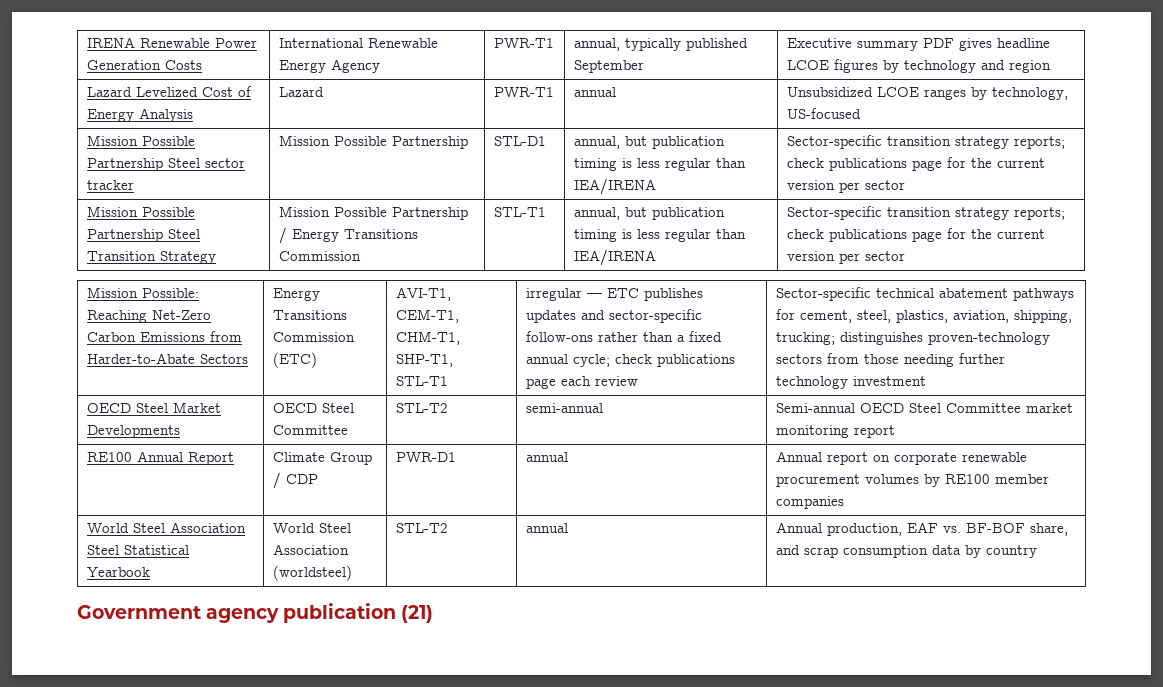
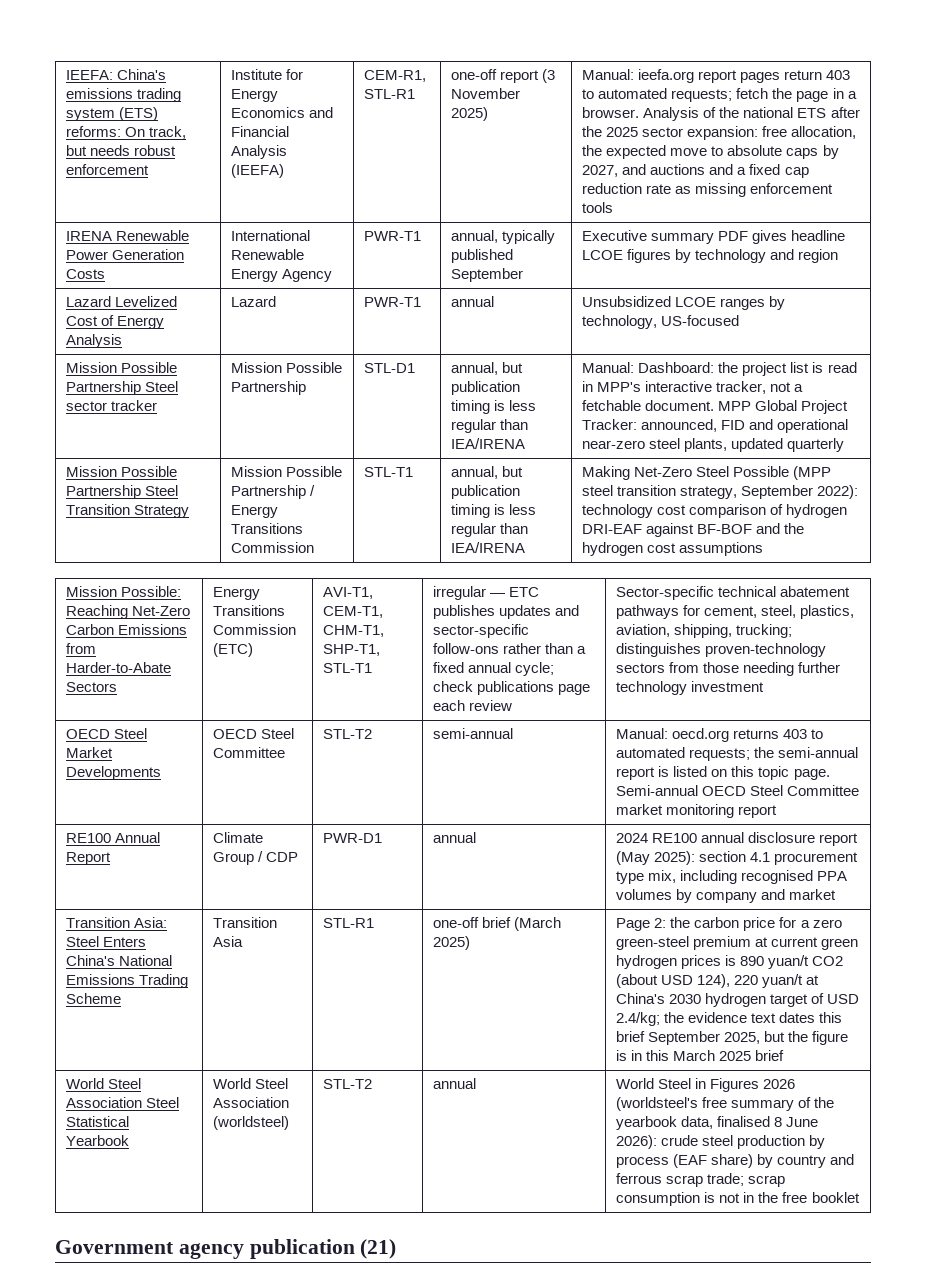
+ IEEFA: China's emissions trading system (ETS) reforms: On track, but needs robust enforcement | Institute for Energy Economics and Financial Analysis (IEEFA) | CEM-R1, STL-R1 | one-off report (3 November 2025) | Manual: ieefa.org report pages return 403 to automated requests; fetch the page in a browser. Analysis of the national ETS after the 2025 sector expansion: free allocation, the expected move to absolute caps by 2027, and auctions and a fixed cap reduction rate as missing enforcement tools
- STL-D1 | annual, but publication timing is less regular than IEA/IRENA | Sector-specific transition strategy reports; check publications page for the current version per sector
+ STL-D1 | annual, but publication timing is less regular than IEA/IRENA | Manual: Dashboard: the project list is read in MPP's interactive tracker, not a fetchable document. MPP Global Project Tracker: announced, FID and operational near-zero steel plants, updated quarterly
- STL-T1 | annual, but publication timing is less regular than IEA/IRENA | Sector-specific transition strategy reports; check publications page for the current version per sector
+ STL-T1 | annual, but publication timing is less regular than IEA/IRENA | Making Net-Zero Steel Possible (MPP steel transition strategy, September 2022): technology cost comparison of hydrogen DRI-EAF against BF-BOF and the hydrogen cost assumptions
- OECD Steel Market Developments | OECD Steel Committee | STL-T2 | semi-annual | Semi-annual OECD Steel Committee market monitoring report
+ OECD Steel Market Developments | OECD Steel Committee | STL-T2 | semi-annual | Manual: oecd.org returns 403 to automated requests; the semi-annual report is listed on this topic page. Semi-annual OECD Steel Committee market monitoring report
- RE100 Annual Report | Climate Group / CDP | PWR-D1 | annual | Annual report on corporate renewable procurement volumes by RE100 member companies
+ RE100 Annual Report | Climate Group / CDP | PWR-D1 | annual | 2024 RE100 annual disclosure report (May 2025): section 4.1 procurement type mix, including recognised PPA volumes by company and market
+ Transition Asia: Steel Enters China's National Emissions Trading Scheme | Transition Asia | STL-R1 | one-off brief (March 2025) | Page 2: the carbon price for a zero green-steel premium at current green hydrogen prices is 890 yuan/t CO2 (about USD 124), 220 yuan/t at China's 2030 hydrogen target of USD 2.4/kg; the evidence text dates this brief September 2025, but the figure is in this March 2025 brief
- Annual production, EAF vs. BF-BOF share, and scrap consumption data by country
+ World Steel in Figures 2026 (worldsteel's free summary of the yearbook data, finalised 8 June 2026): crude steel production by process (EAF share) by country and ferrous scrap trade; scrap consumption is not in the free booklet

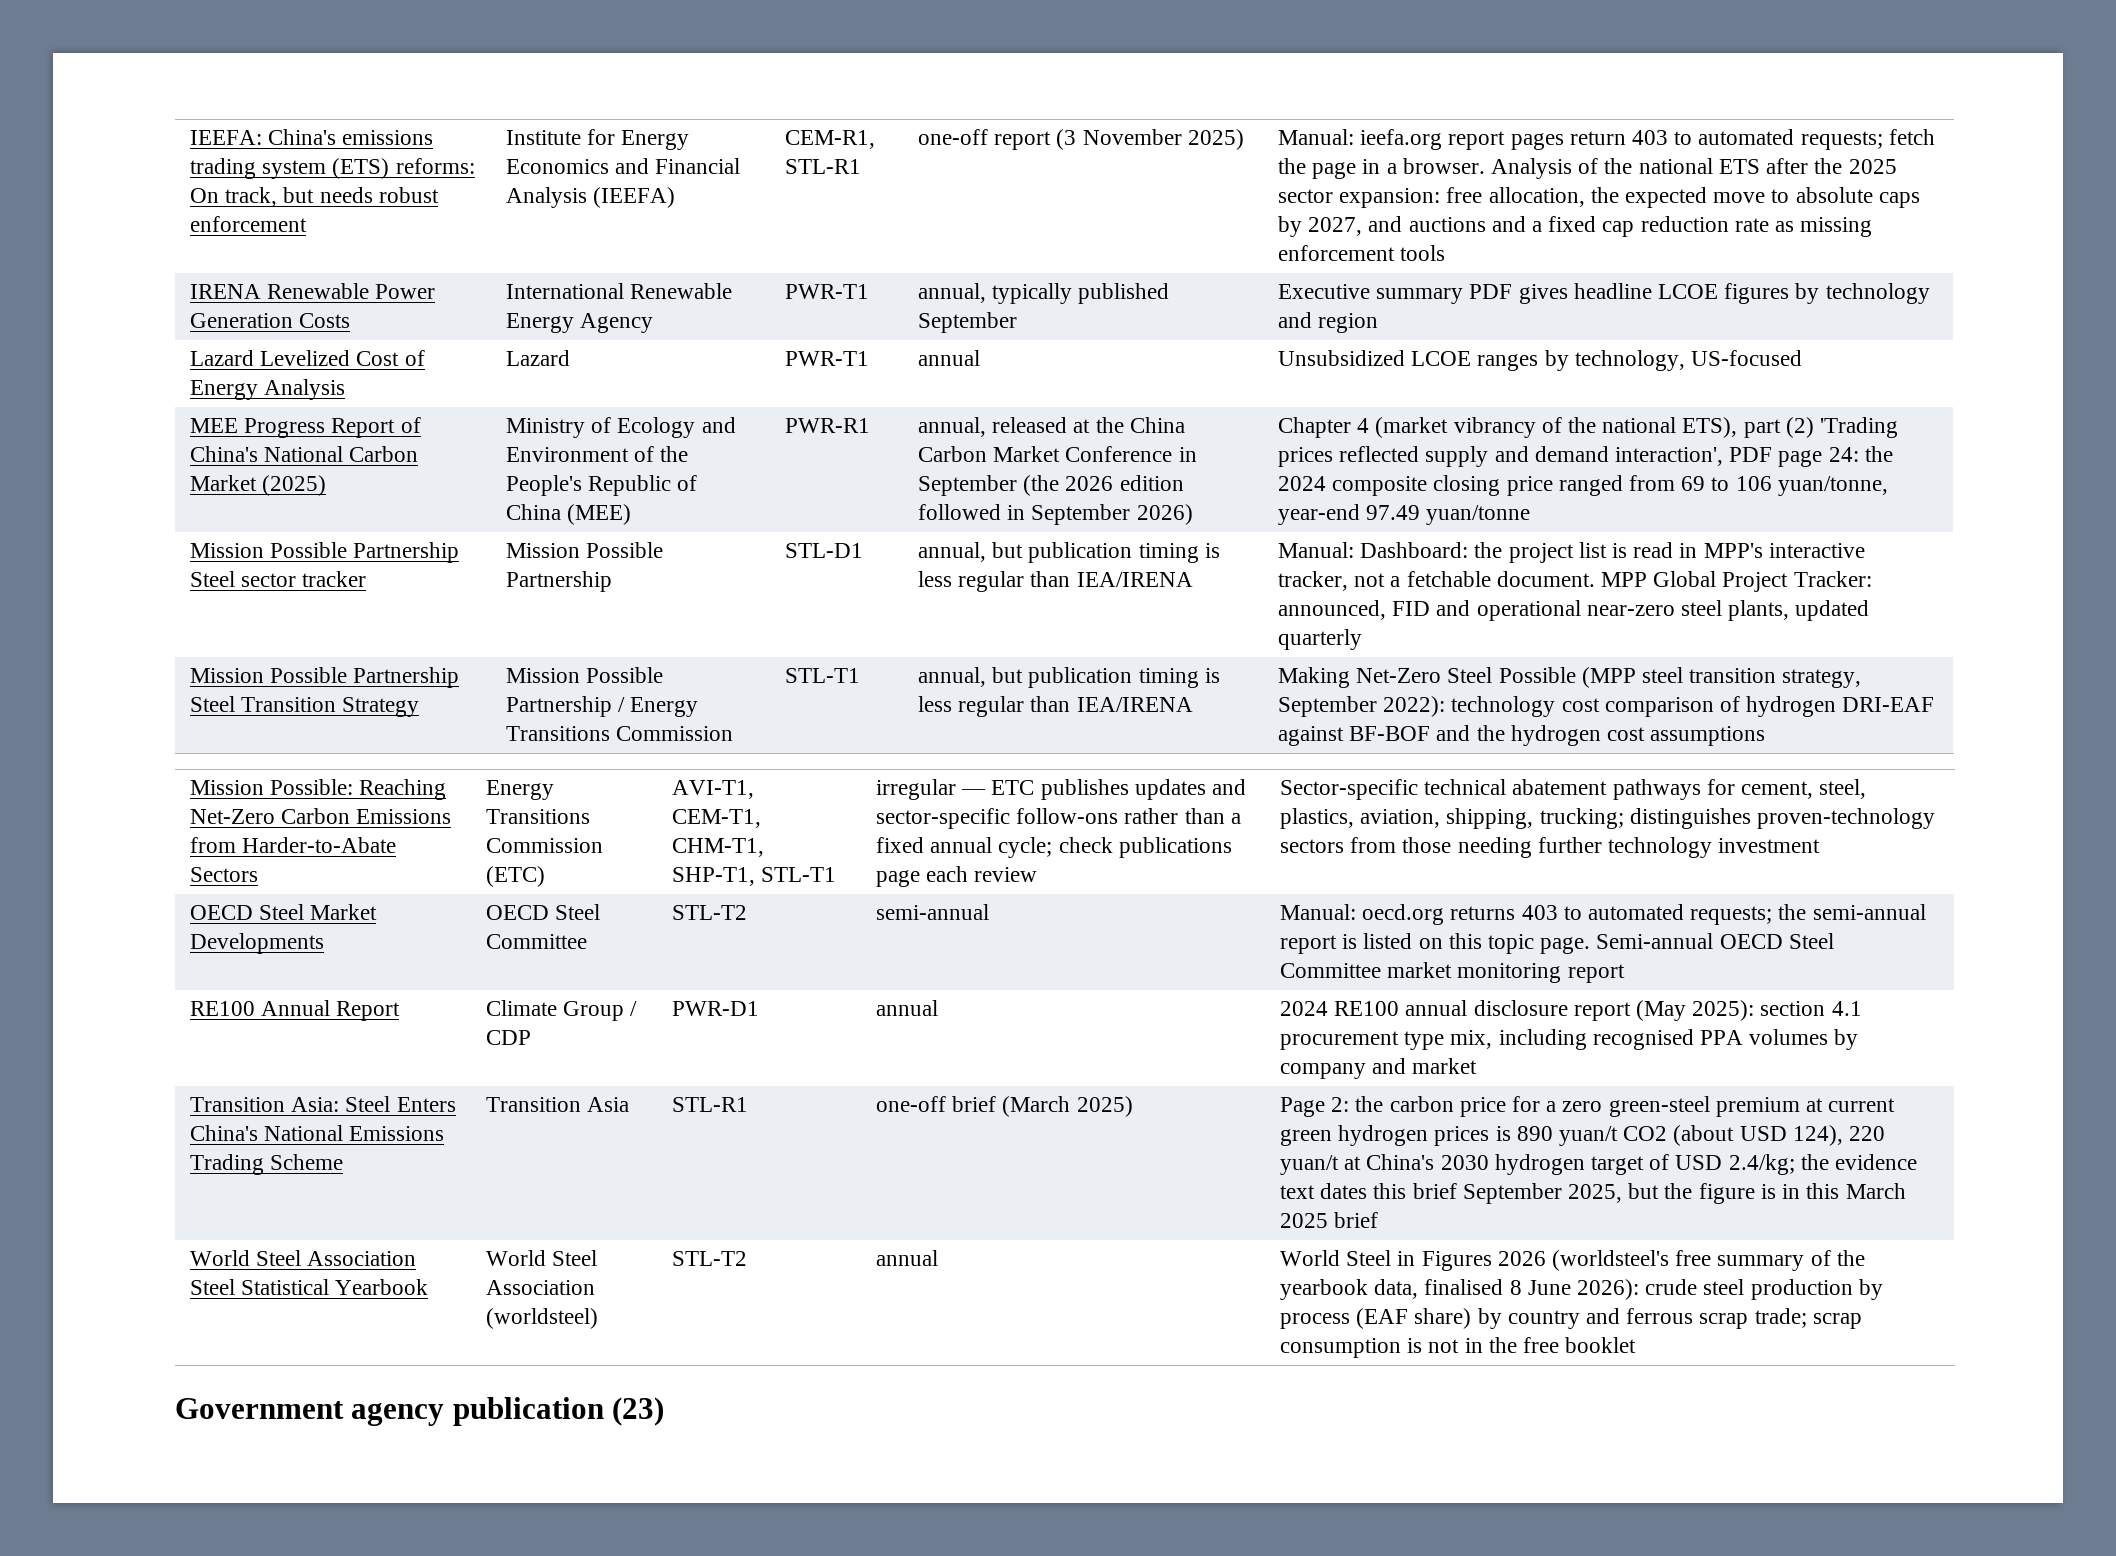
+ MEE Progress Report of China's National Carbon Market (2025) | Ministry of Ecology and Environment of the People's Republic of China (MEE) | PWR-R1 | annual, released at the China Carbon Market Conference in September (the 2026 edition followed in September 2026) | Chapter 4 (market vibrancy of the national ETS), part (2) 'Trading prices reflected supply and demand interaction', PDF page 24: the 2024 composite closing price ranged from 69 to 106 yuan/tonne, year-end 97.49 yuan/tonne
- Government agency publication (21)
+ Government agency publication (23)

